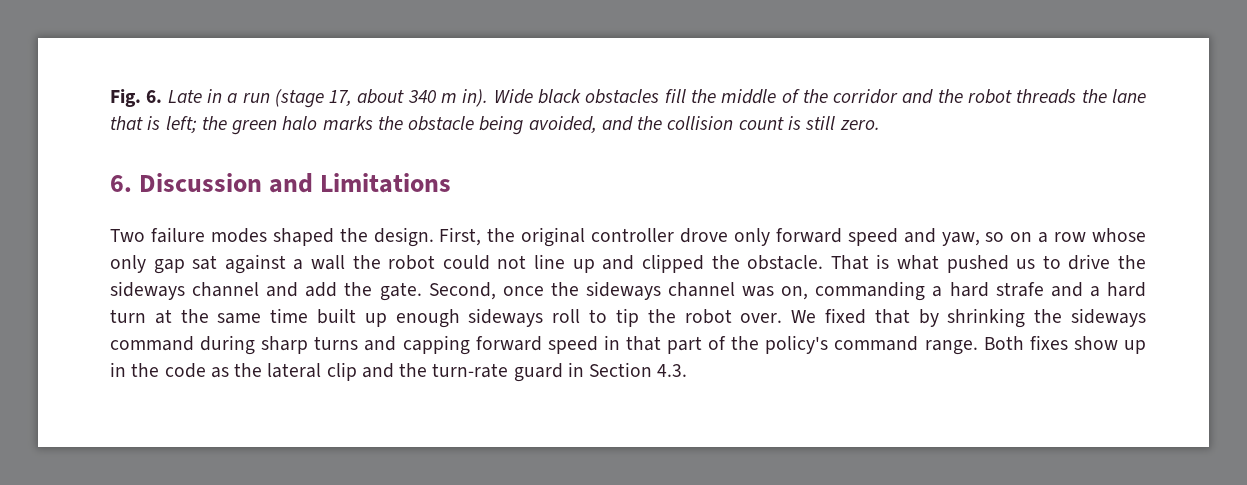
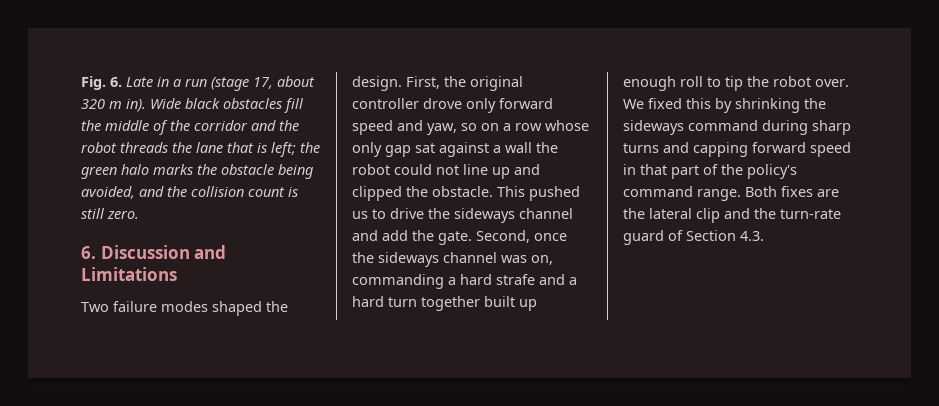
- Fig. 6. Late in a run (stage 17, about 340 m in).
+ Fig. 6. Late in a run (stage 17, about 320 m in).
- That is what pushed us to drive the sideways channel and add the gate.
+ This pushed us to drive the sideways channel and add the gate.
- Second, once the sideways channel was on, commanding a hard strafe and a hard turn at the same time built up enough sideways roll to tip the robot over.
+ Second, once the sideways channel was on, commanding a hard strafe and a hard turn together built up enough roll to tip the robot over.
- We fixed that by shrinking the sideways command during sharp turns and capping forward speed in that part of the policy's command range.
+ We fixed this by shrinking the sideways command during sharp turns and capping forward speed in that part of the policy's command range.
- Both fixes show up in the code as the lateral clip and the turn-rate guard in Section 4.3.
+ Both fixes are the lateral clip and the turn-rate guard of Section 4.3.

